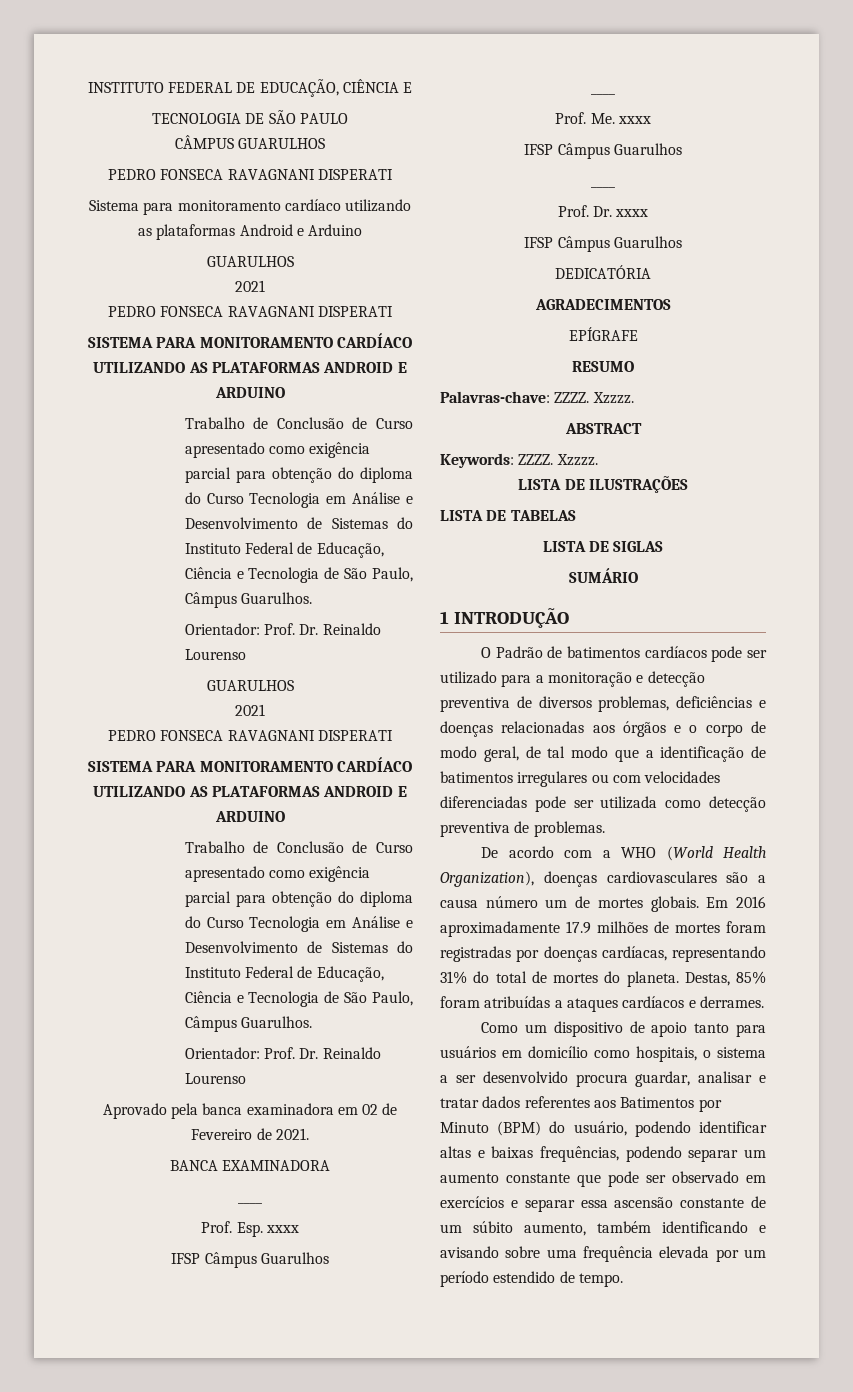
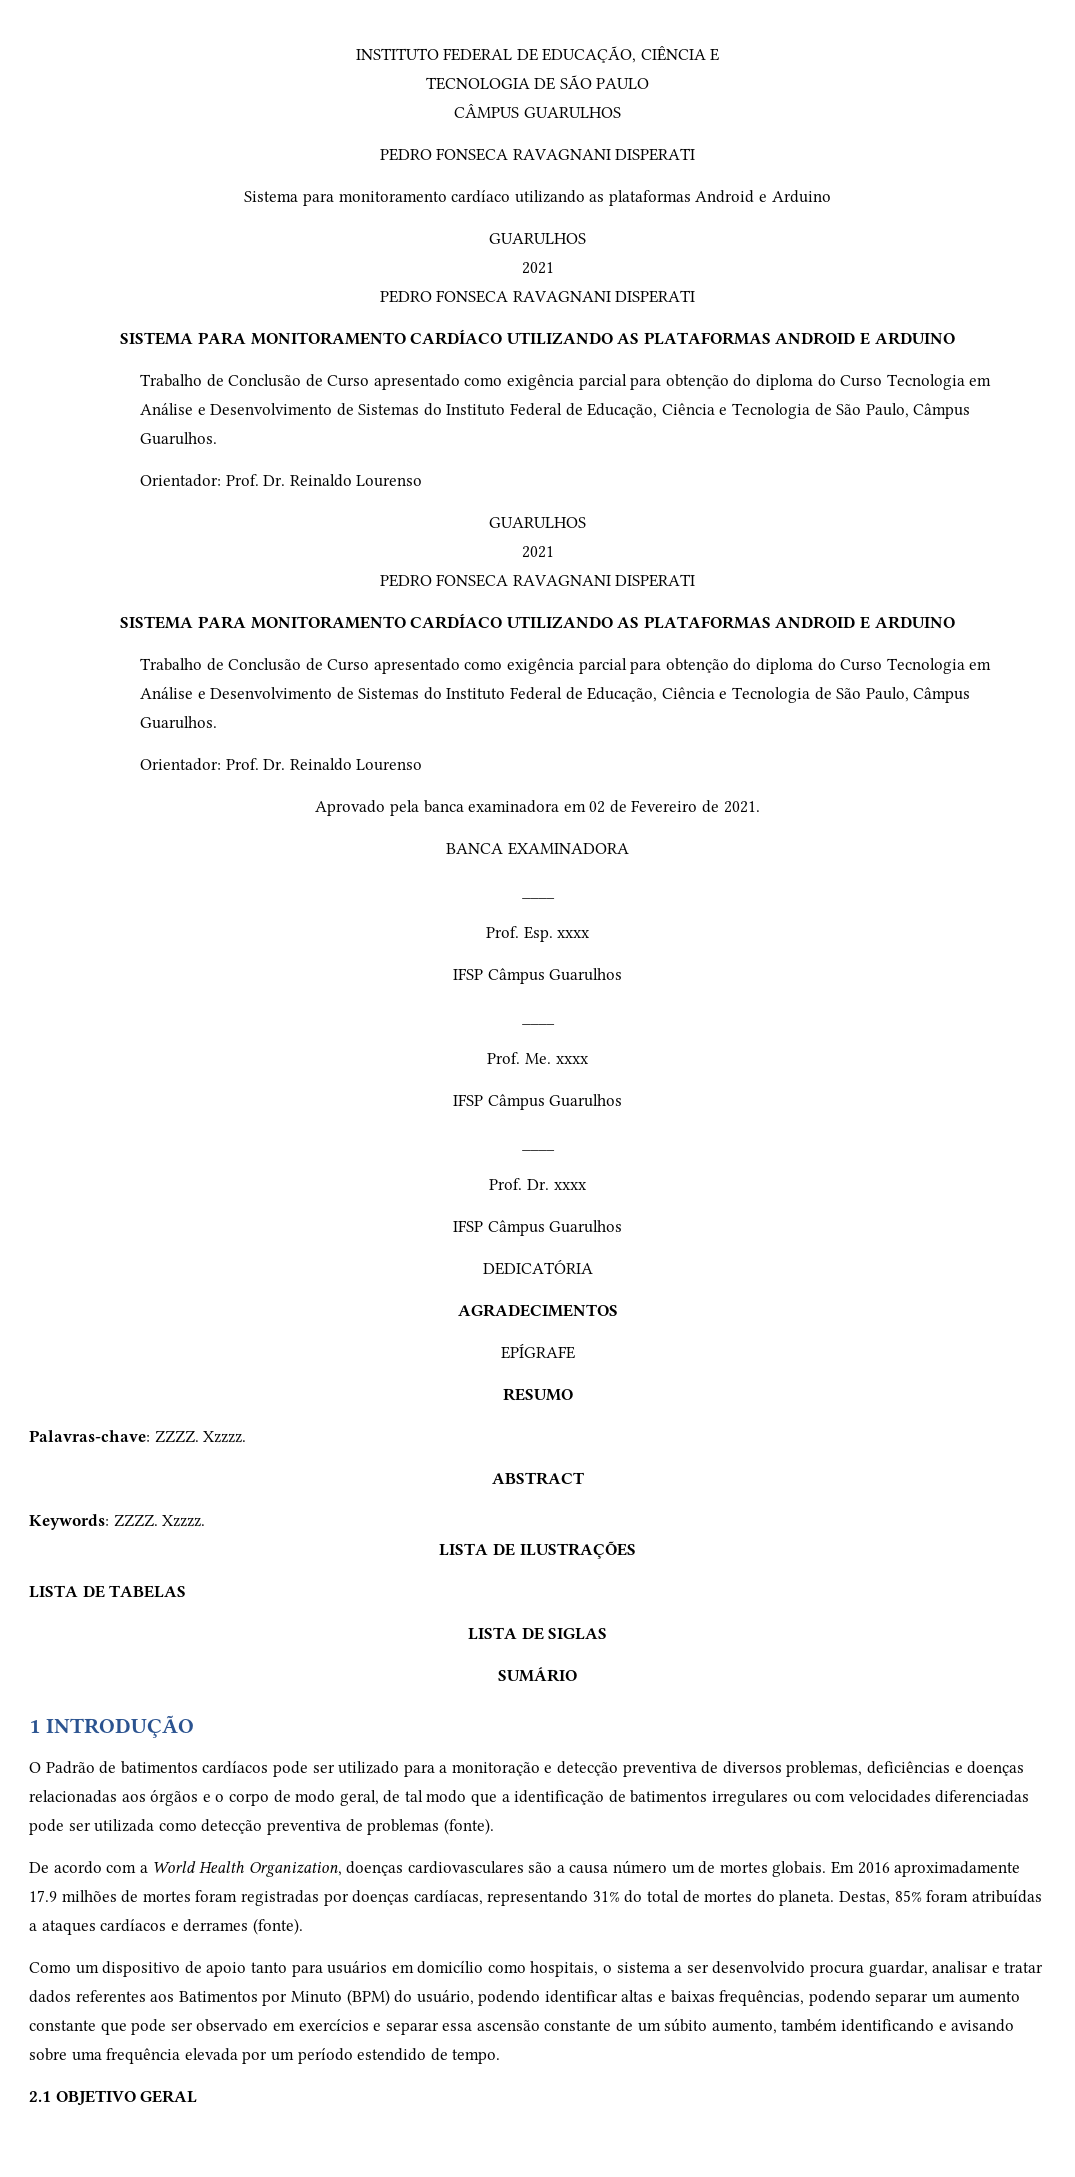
- O Padrão de batimentos cardíacos pode ser utilizado para a monitoração e detecção preventiva de diversos problemas, deficiências e doenças relacionadas aos órgãos e o corpo de modo geral, de tal modo que a identificação de batimentos irregulares ou com velocidades diferenciadas pode ser utilizada como detecção preventiva de problemas.
+ O Padrão de batimentos cardíacos pode ser utilizado para a monitoração e detecção preventiva de diversos problemas, deficiências e doenças relacionadas aos órgãos e o corpo de modo geral, de tal modo que a identificação de batimentos irregulares ou com velocidades diferenciadas pode ser utilizada como detecção preventiva de problemas (fonte).
- De acordo com a WHO (World Health Organization), doenças cardiovasculares são a causa número um de mortes globais.
+ De acordo com a World Health Organization, doenças cardiovasculares são a causa número um de mortes globais.
- Destas, 85% foram atribuídas a ataques cardíacos e derrames.
+ Destas, 85% foram atribuídas a ataques cardíacos e derrames (fonte).
+ 2.1 OBJETIVO GERAL

